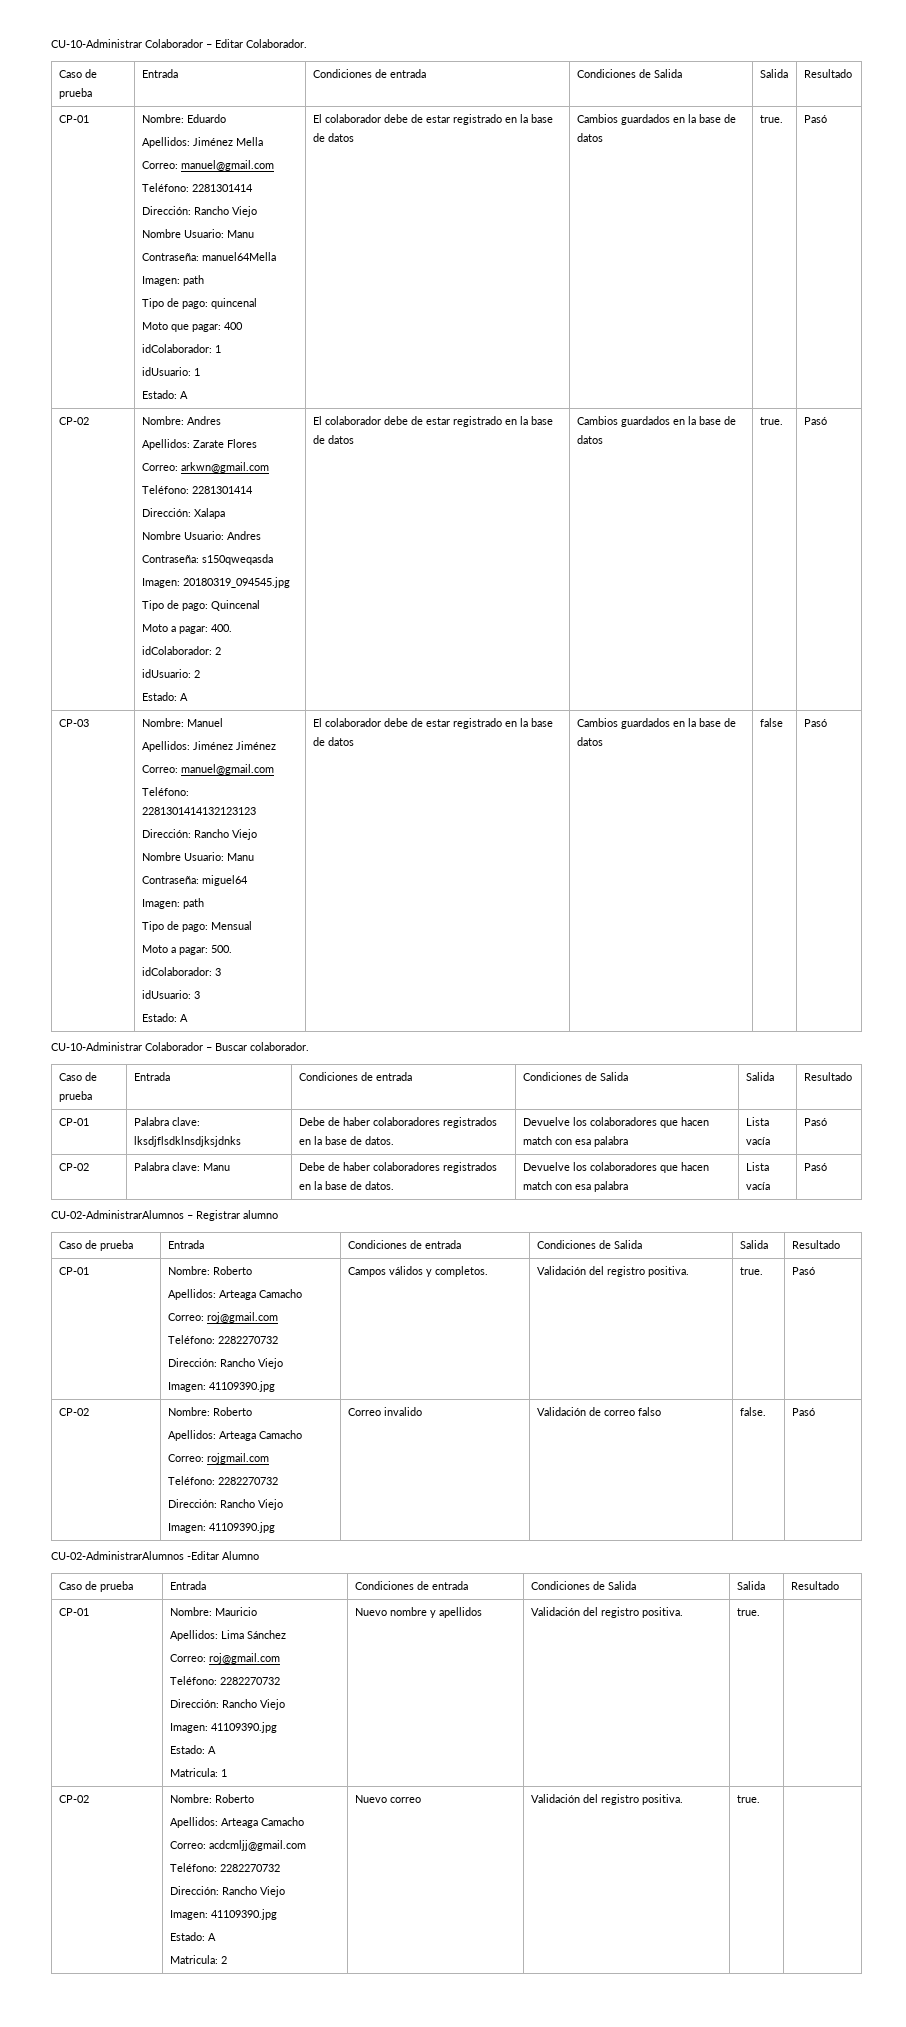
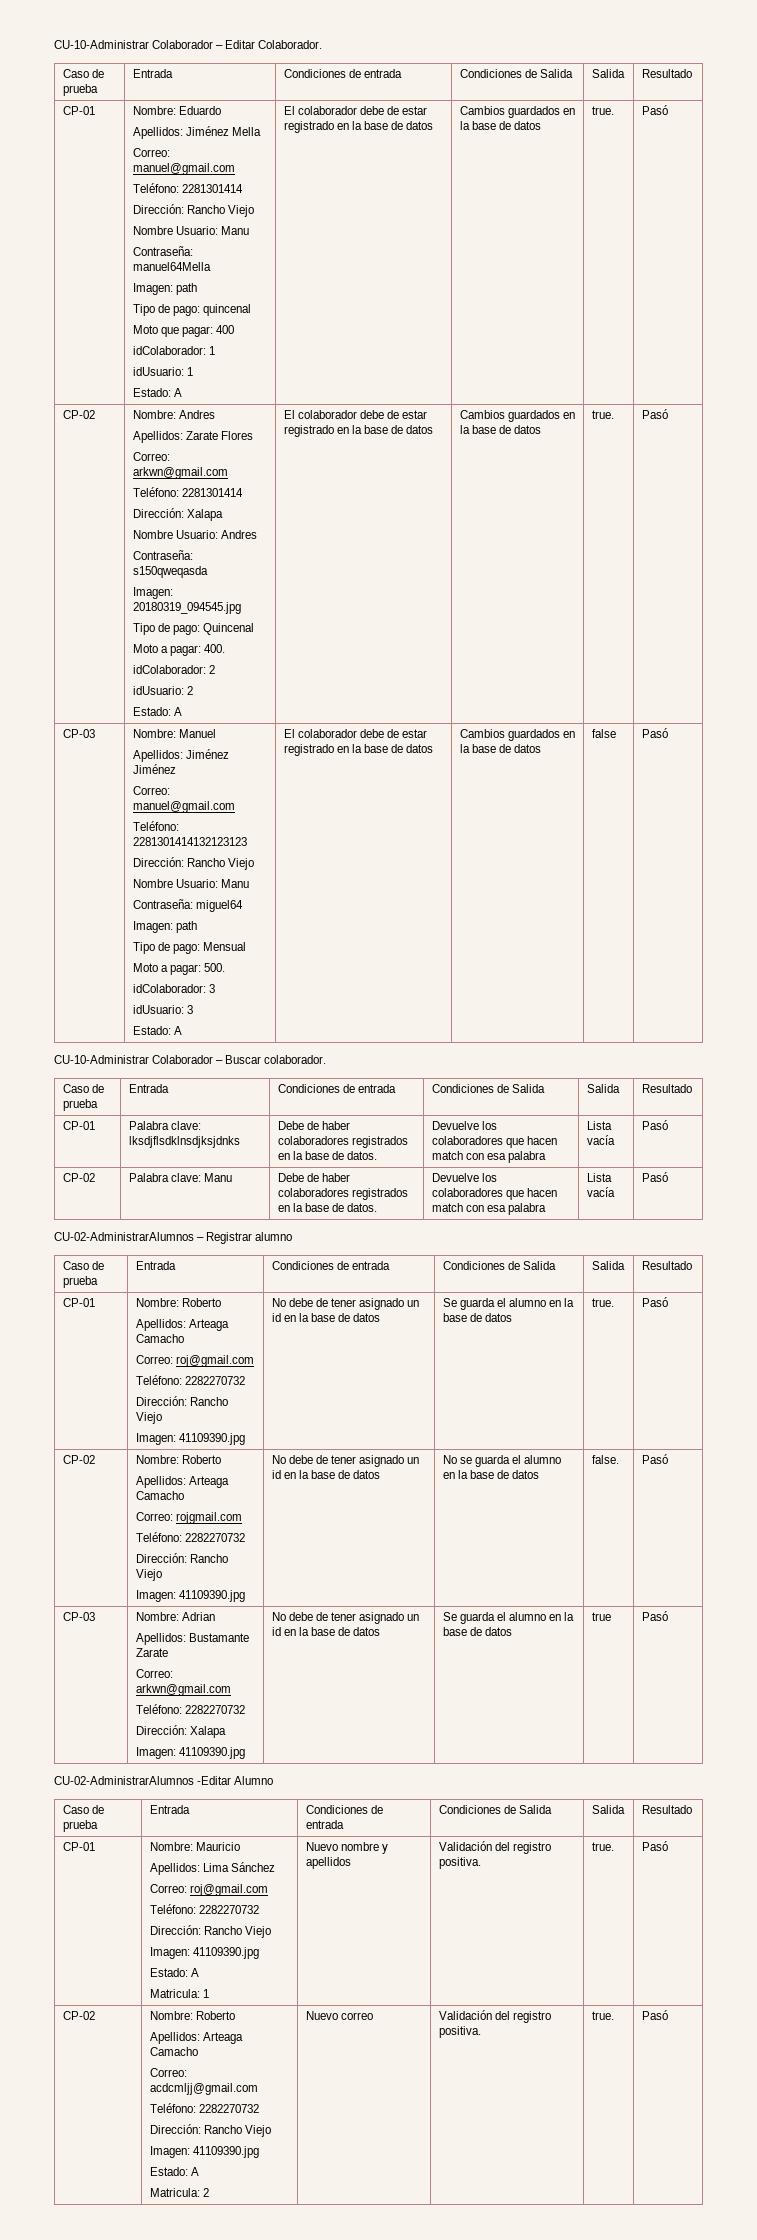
  CP-01 | Nombre: Roberto
  Apellidos: Arteaga Camacho
  Correo: roj@gmail.com
  Teléfono: 2282270732
  Dirección: Rancho Viejo
- Imagen: 41109390.jpg | Campos válidos y completos. | Validación del registro positiva. | true. | Pasó
+ Imagen: 41109390.jpg | No debe de tener asignado un id en la base de datos | Se guarda el alumno en la base de datos | true. | Pasó
  CP-02 | Nombre: Roberto
  Apellidos: Arteaga Camacho
  Correo: rojgmail.com
  Teléfono: 2282270732
  Dirección: Rancho Viejo
- Imagen: 41109390.jpg | Correo invalido | Validación de correo falso | false. | Pasó
+ Imagen: 41109390.jpg | No debe de tener asignado un id en la base de datos | No se guarda el alumno en la base de datos | false. | Pasó
+ CP-03 | Nombre: Adrian
+ Apellidos: Bustamante Zarate
+ Correo: arkwn@gmail.com
+ Teléfono: 2282270732
+ Dirección: Xalapa
+ Imagen: 41109390.jpg | No debe de tener asignado un id en la base de datos | Se guarda el alumno en la base de datos | true | Pasó
  CP-01 | Nombre: Mauricio
  Apellidos: Lima Sánchez
  Correo: roj@gmail.com
  Teléfono: 2282270732
  Dirección: Rancho Viejo
  Imagen: 41109390.jpg
  Estado: A
- Matricula: 1 | Nuevo nombre y apellidos | Validación del registro positiva. | true. |
+ Matricula: 1 | Nuevo nombre y apellidos | Validación del registro positiva. | true. | Pasó
  CP-02 | Nombre: Roberto
  Apellidos: Arteaga Camacho
  Correo: acdcmljj@gmail.com
  Teléfono: 2282270732
  Dirección: Rancho Viejo
  Imagen: 41109390.jpg
  Estado: A
- Matricula: 2 | Nuevo correo | Validación del registro positiva. | true. |
+ Matricula: 2 | Nuevo correo | Validación del registro positiva. | true. | Pasó

